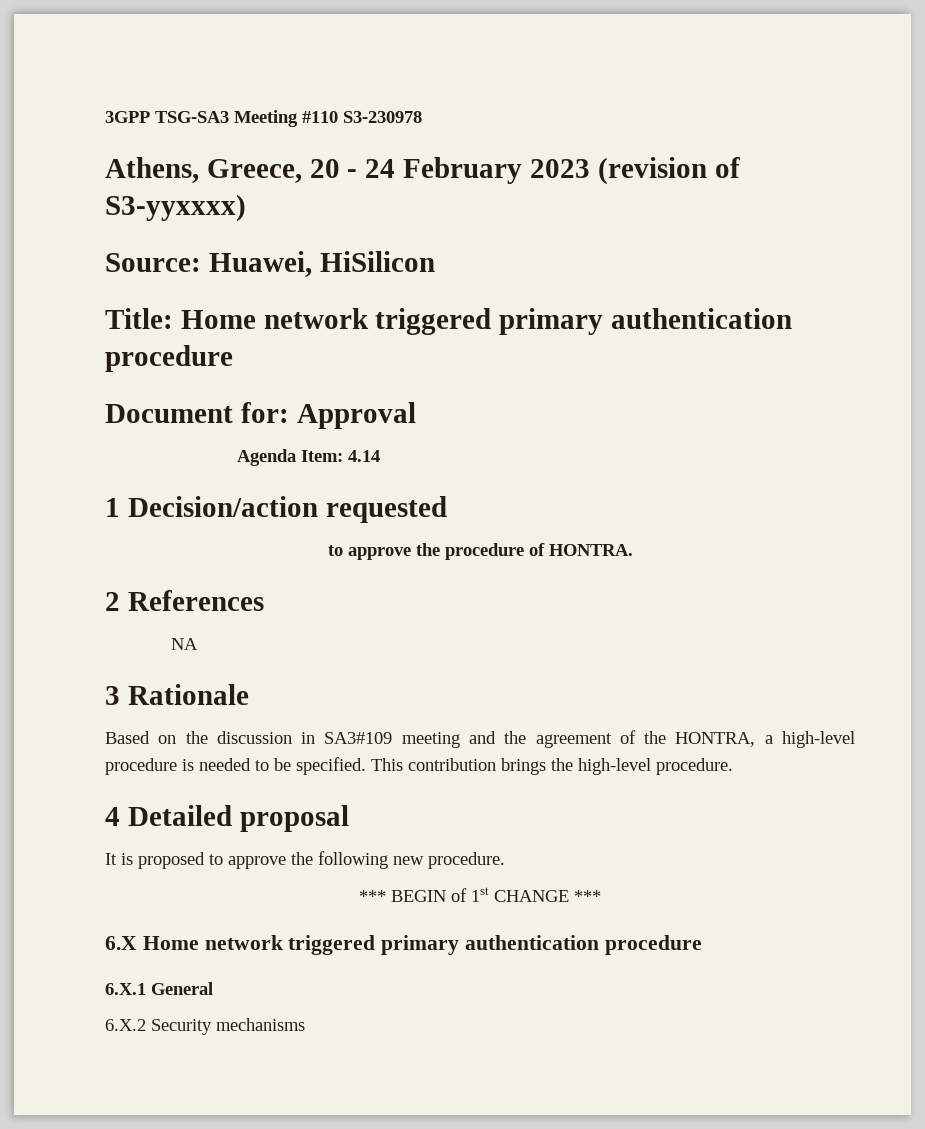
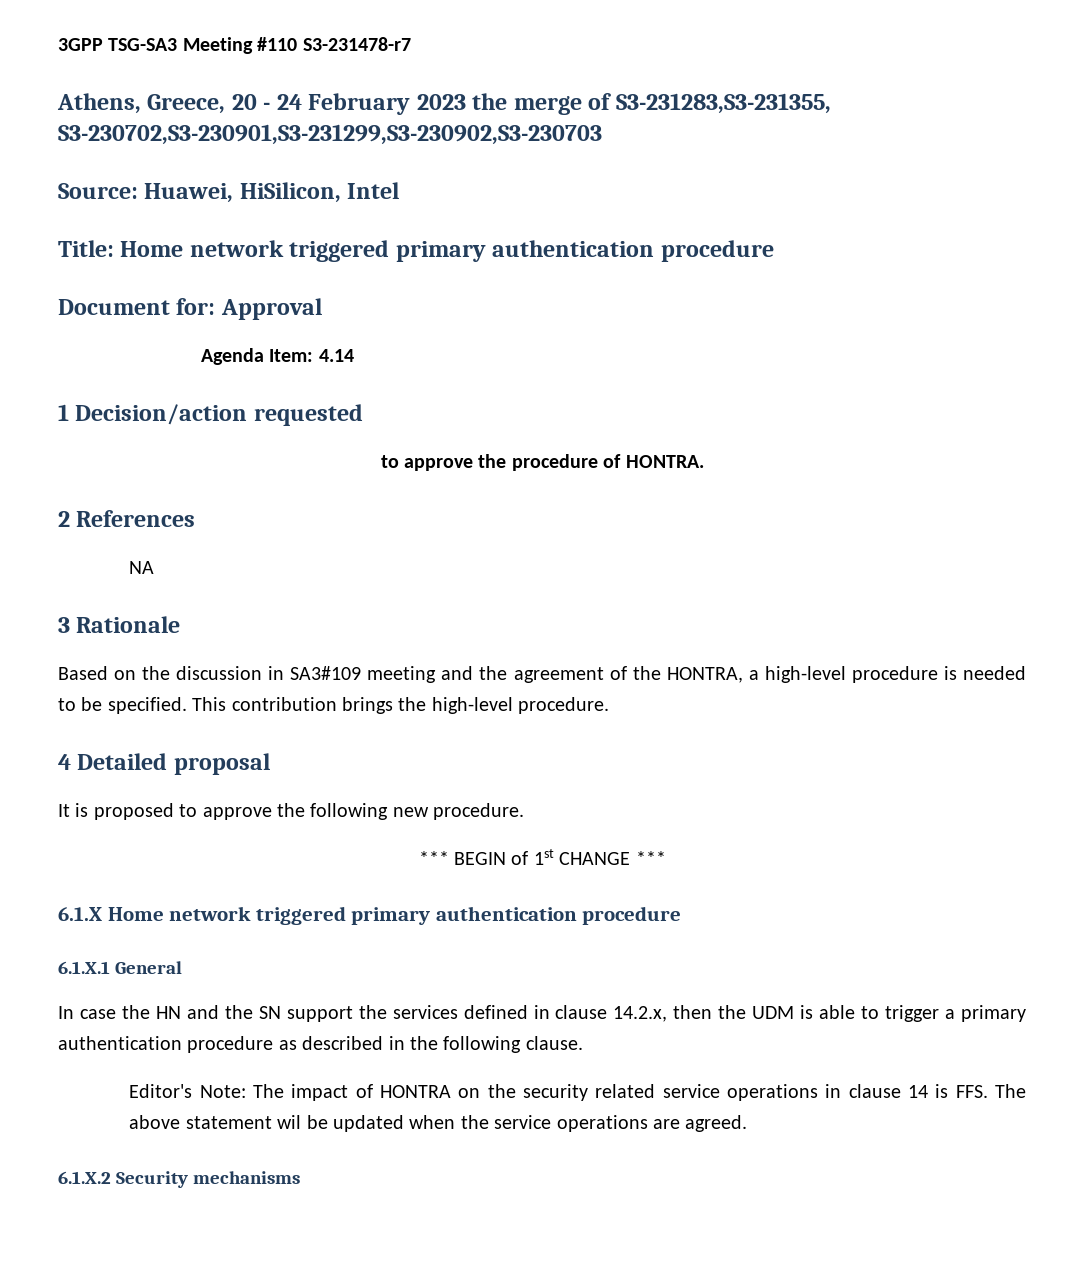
- 3GPP TSG-SA3 Meeting #110 S3-230978
+ 3GPP TSG-SA3 Meeting #110 S3-231478-r7
- Athens, Greece, 20 - 24 February 2023 (revision of S3-yyxxxx)
+ Athens, Greece, 20 - 24 February 2023 the merge of S3-231283,S3-231355, S3-230702,S3-230901,S3-231299,S3-230902,S3-230703
- Source: Huawei, HiSilicon
+ Source: Huawei, HiSilicon, Intel
- 6.X Home network triggered primary authentication procedure
- 6.X.1 General
+ 6.1.X Home network triggered primary authentication procedure
+ 6.1.X.1 General
- 6.X.2 Security mechanisms
+ In case the HN and the SN support the services defined in clause 14.2.x, then the UDM is able to trigger a primary authentication procedure as described in the following clause.
+ Editor's Note: The impact of HONTRA on the security related service operations in clause 14 is FFS. The above statement wil be updated when the service operations are agreed.
+ 6.1.X.2 Security mechanisms

